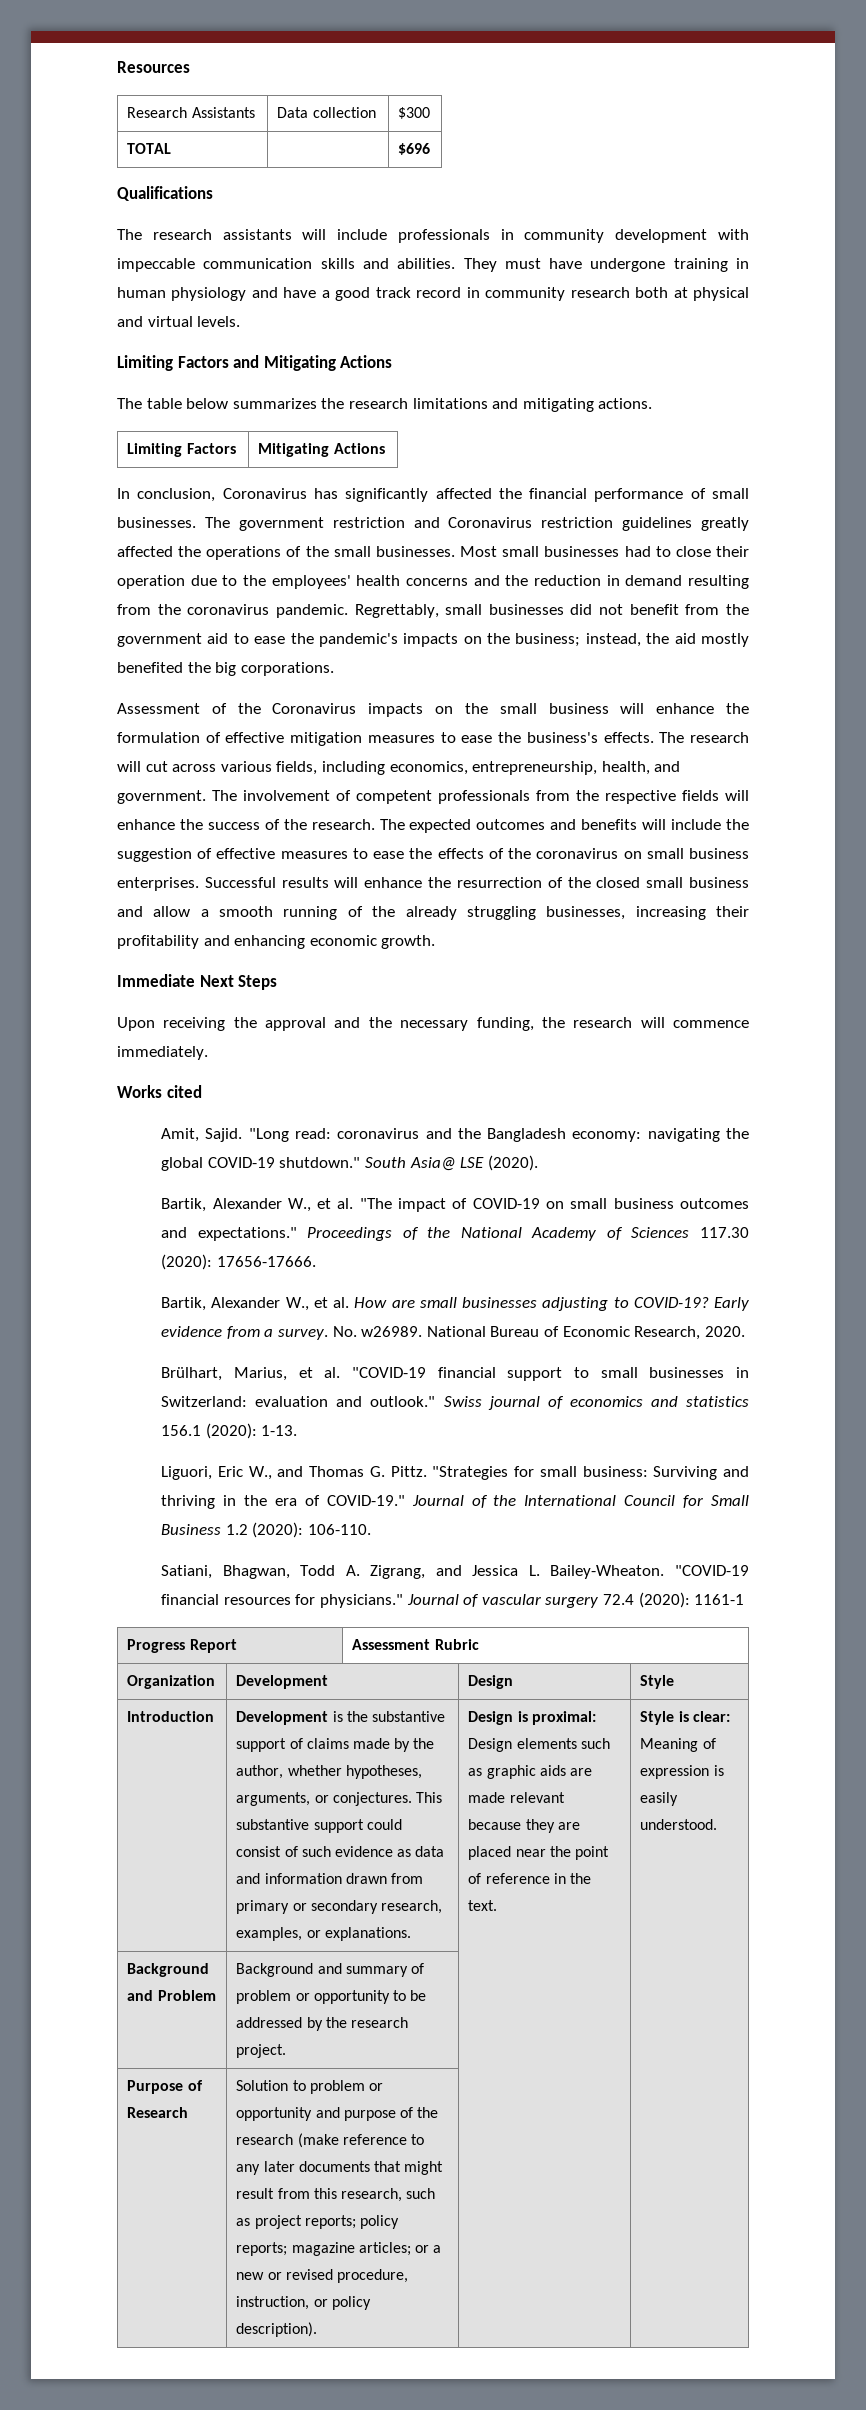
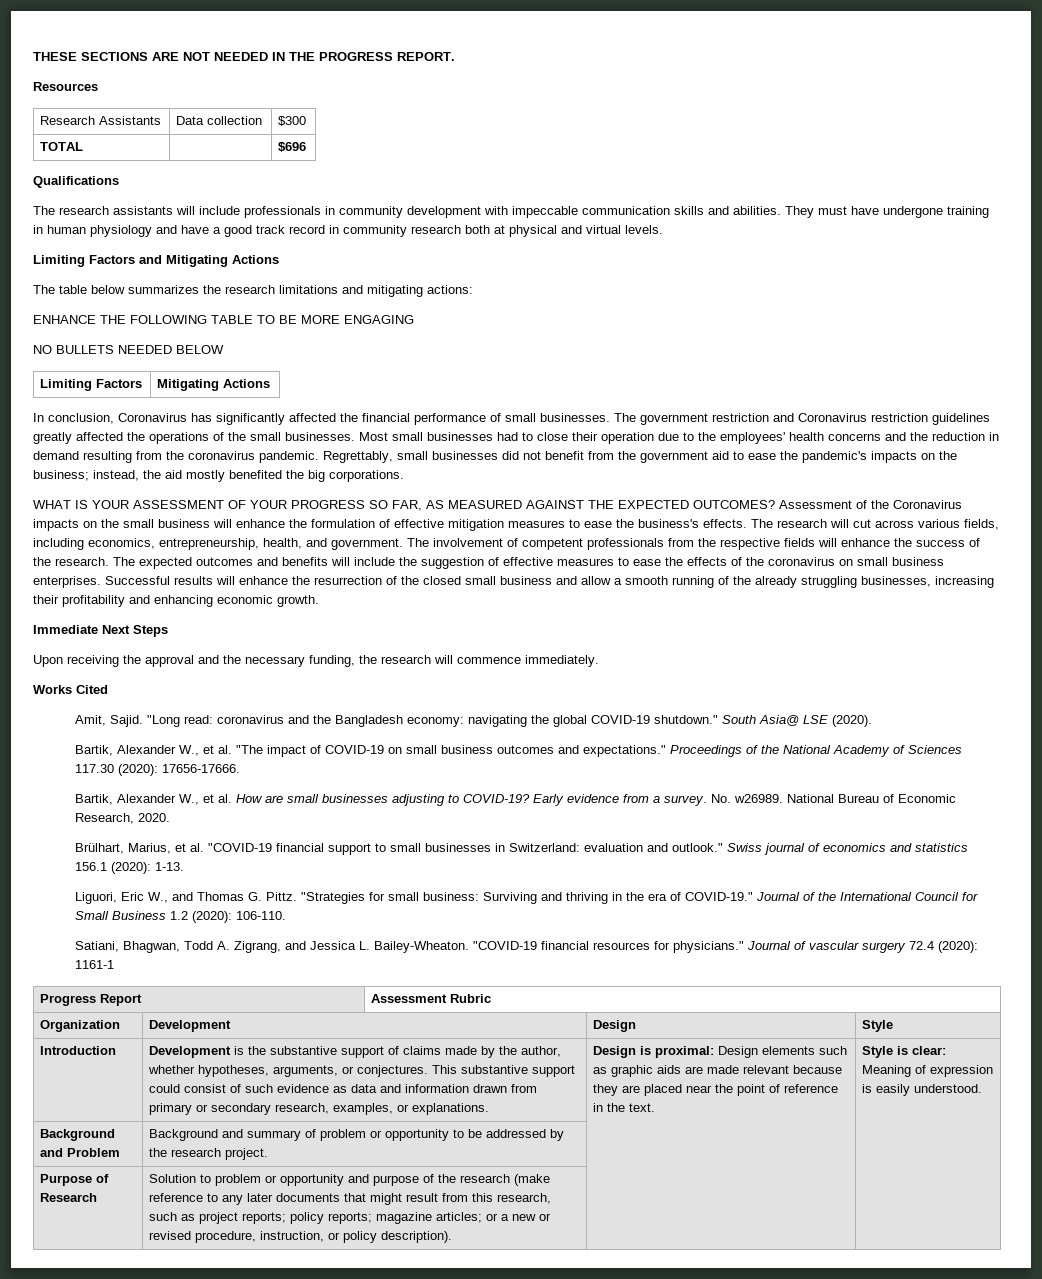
+ THESE SECTIONS ARE NOT NEEDED IN THE PROGRESS REPORT.
- The table below summarizes the research limitations and mitigating actions.
+ The table below summarizes the research limitations and mitigating actions:
+ ENHANCE THE FOLLOWING TABLE TO BE MORE ENGAGING
+ NO BULLETS NEEDED BELOW
+ WHAT IS YOUR ASSESSMENT OF YOUR PROGRESS SO FAR, AS MEASURED AGAINST THE EXPECTED OUTCOMES?
- Works cited
+ Works Cited

